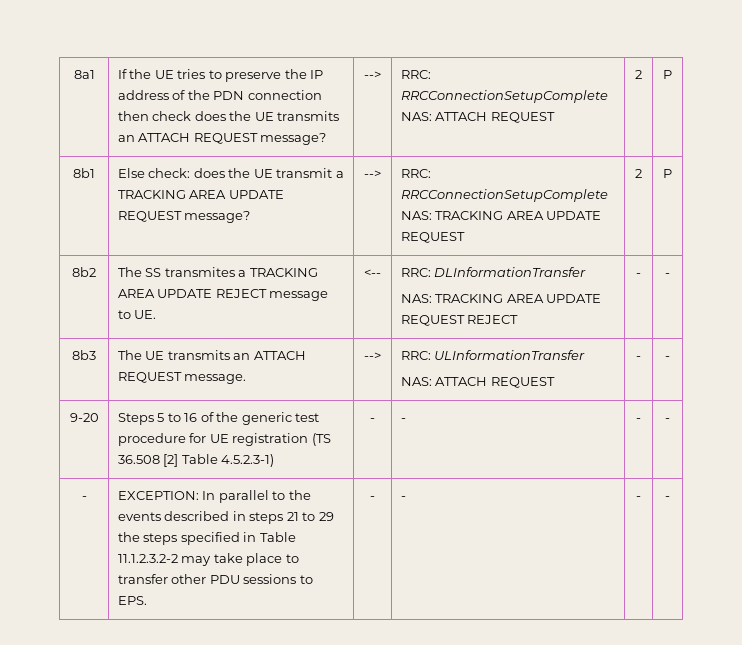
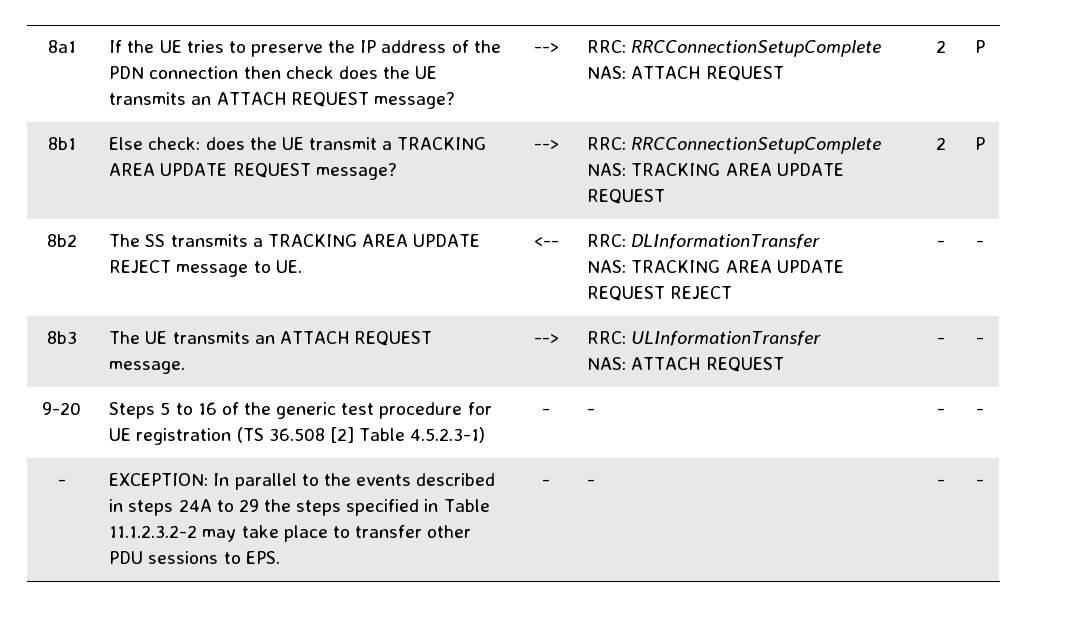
- 8b2 | The SS transmites a TRACKING AREA UPDATE REJECT message to UE. | <-- | RRC: DLInformationTransfer
+ 8b2 | The SS transmits a TRACKING AREA UPDATE REJECT message to UE. | <-- | RRC: DLInformationTransfer
- - | EXCEPTION: In parallel to the events described in steps 21 to 29 the steps specified in Table 11.1.2.3.2-2 may take place to transfer other PDU sessions to EPS. | - | - | - | -
+ - | EXCEPTION: In parallel to the events described in steps 24A to 29 the steps specified in Table 11.1.2.3.2-2 may take place to transfer other PDU sessions to EPS. | - | - | - | -

